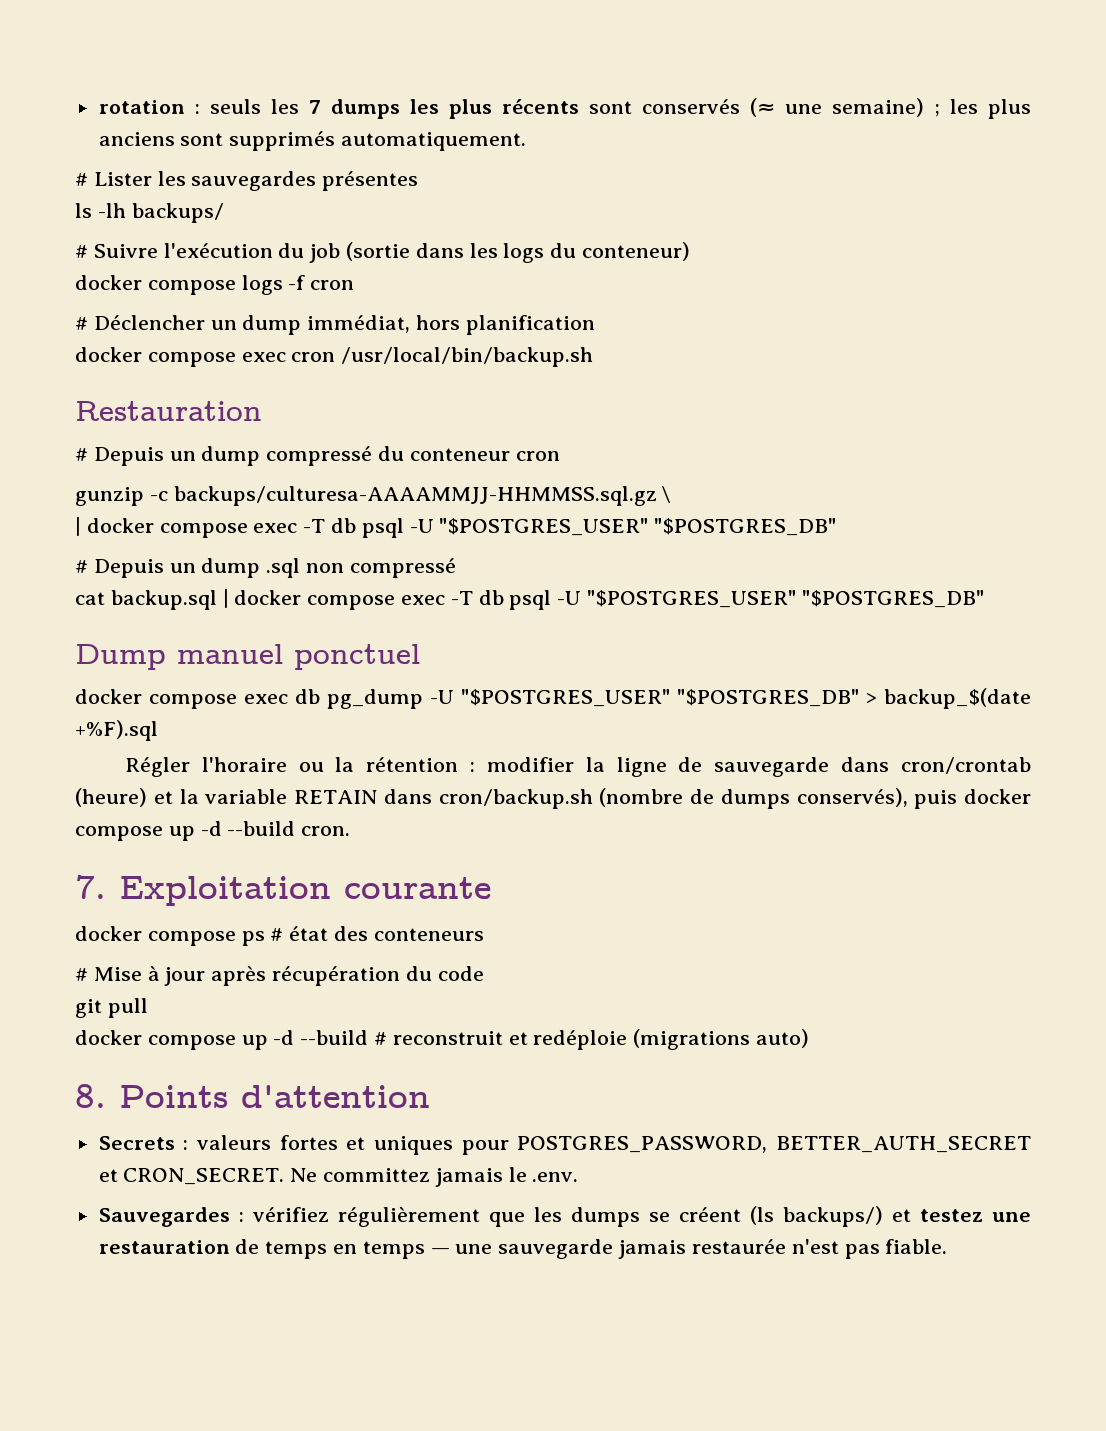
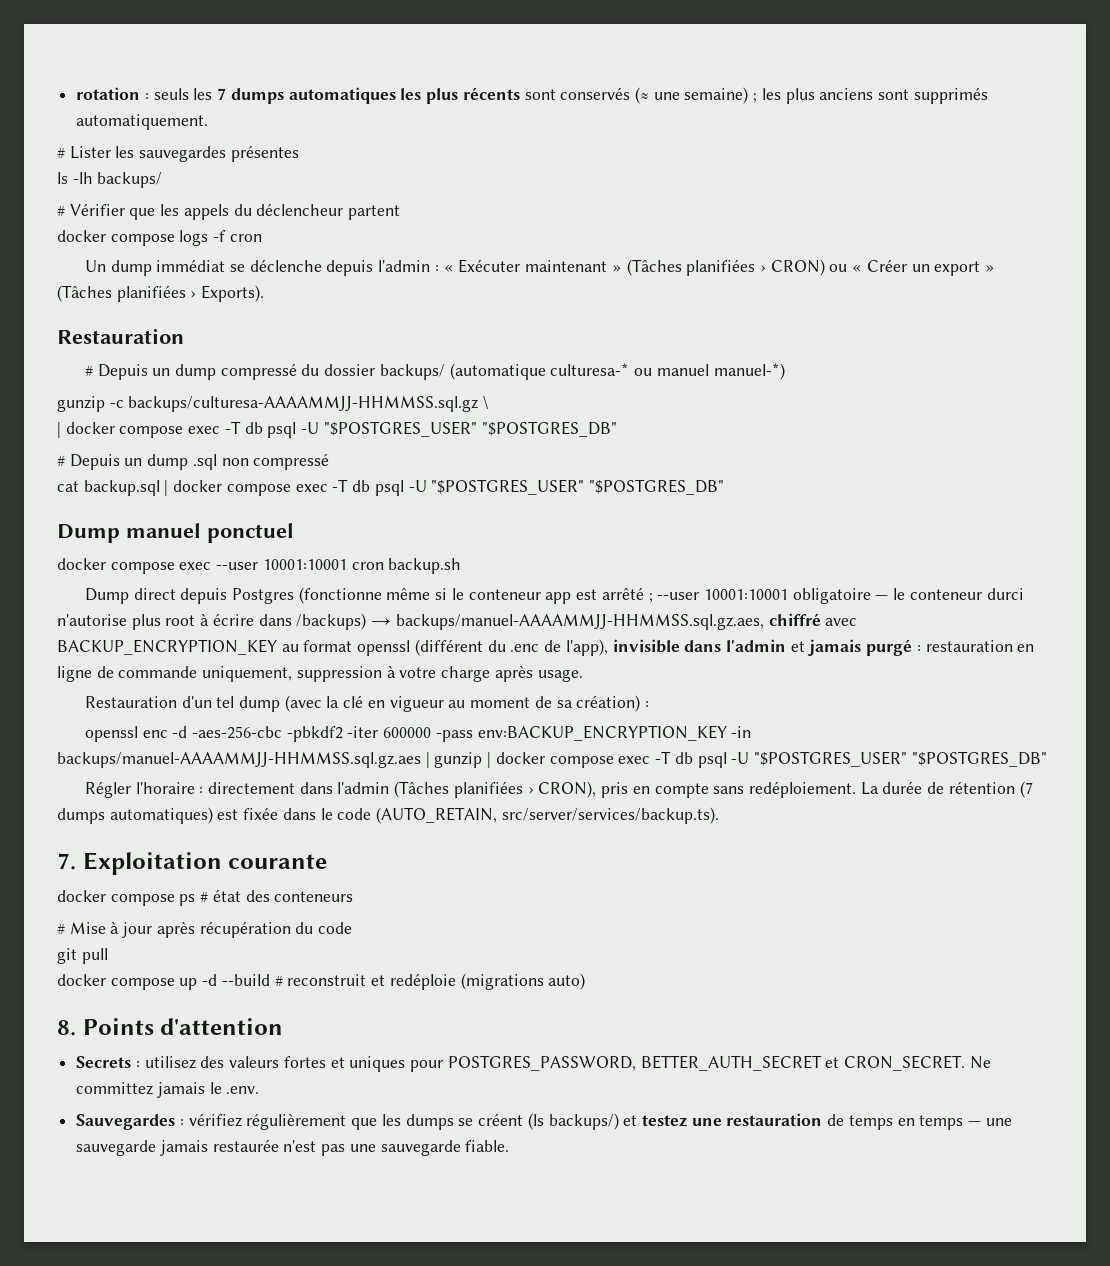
- rotation : seuls les 7 dumps les plus récents sont conservés (≈ une semaine) ; les plus anciens sont supprimés automatiquement.
+ rotation : seuls les 7 dumps automatiques les plus récents sont conservés (≈ une semaine) ; les plus anciens sont supprimés automatiquement.
- # Suivre l'exécution du job (sortie dans les logs du conteneur)
+ # Vérifier que les appels du déclencheur partent
- # Déclencher un dump immédiat, hors planification
- docker compose exec cron /usr/local/bin/backup.sh
+ Un dump immédiat se déclenche depuis l'admin : « Exécuter maintenant » (Tâches planifiées › CRON) ou « Créer un export » (Tâches planifiées › Exports).
- # Depuis un dump compressé du conteneur cron
+ # Depuis un dump compressé du dossier backups/ (automatique culturesa-* ou manuel manuel-*)
- docker compose exec db pg_dump -U "$POSTGRES_USER" "$POSTGRES_DB" > backup_$(date +%F).sql
+ docker compose exec --user 10001:10001 cron backup.sh
+ Dump direct depuis Postgres (fonctionne même si le conteneur app est arrêté ; --user 10001:10001 obligatoire — le conteneur durci n'autorise plus root à écrire dans /backups) → backups/manuel-AAAAMMJJ-HHMMSS.sql.gz.aes, chiffré avec BACKUP_ENCRYPTION_KEY au format openssl (différent du .enc de l'app), invisible dans l'admin et jamais purgé : restauration en ligne de commande uniquement, suppression à votre charge après usage.
+ Restauration d'un tel dump (avec la clé en vigueur au moment de sa création) :
+ openssl enc -d -aes-256-cbc -pbkdf2 -iter 600000 -pass env:BACKUP_ENCRYPTION_KEY -in backups/manuel-AAAAMMJJ-HHMMSS.sql.gz.aes | gunzip | docker compose exec -T db psql -U "$POSTGRES_USER" "$POSTGRES_DB"
- Régler l'horaire ou la rétention : modifier la ligne de sauvegarde dans cron/crontab (heure) et la variable RETAIN dans cron/backup.sh (nombre de dumps conservés), puis docker compose up -d --build cron.
+ Régler l'horaire : directement dans l'admin (Tâches planifiées › CRON), pris en compte sans redéploiement. La durée de rétention (7 dumps automatiques) est fixée dans le code (AUTO_RETAIN, src/server/services/backup.ts).
- Secrets : valeurs fortes et uniques pour POSTGRES_PASSWORD, BETTER_AUTH_SECRET et CRON_SECRET.
+ Secrets : utilisez des valeurs fortes et uniques pour POSTGRES_PASSWORD, BETTER_AUTH_SECRET et CRON_SECRET.
- Sauvegardes : vérifiez régulièrement que les dumps se créent (ls backups/) et testez une restauration de temps en temps — une sauvegarde jamais restaurée n'est pas fiable.
+ Sauvegardes : vérifiez régulièrement que les dumps se créent (ls backups/) et testez une restauration de temps en temps — une sauvegarde jamais restaurée n'est pas une sauvegarde fiable.

